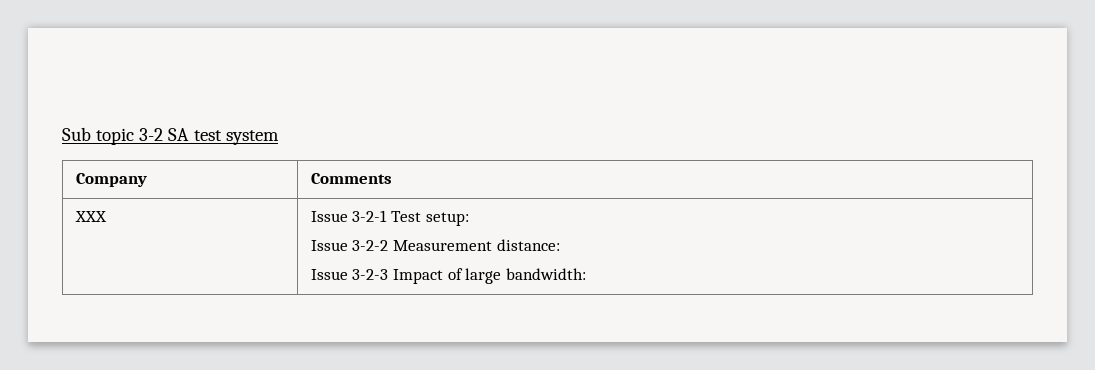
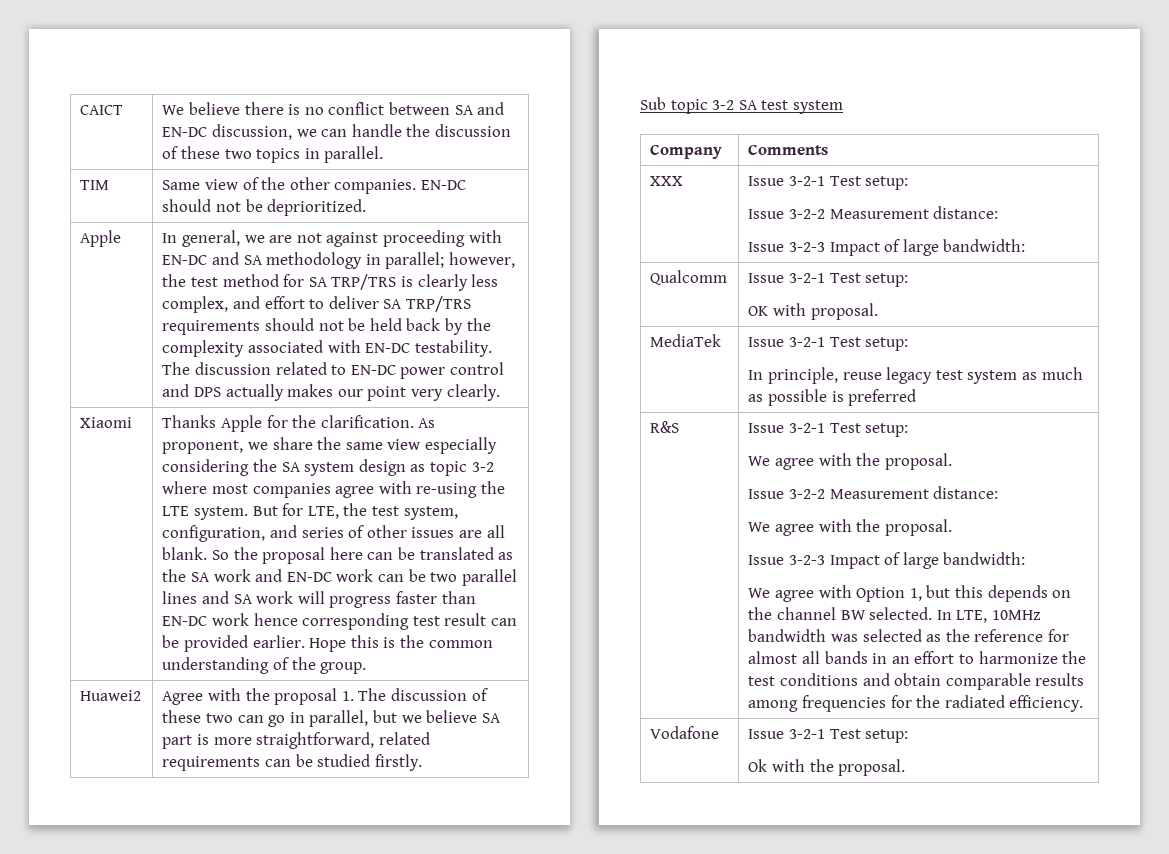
+ CAICT | We believe there is no conflict between SA and EN-DC discussion, we can handle the discussion of these two topics in parallel.
+ TIM | Same view of the other companies. EN-DC should not be deprioritized.
+ Apple | In general, we are not against proceeding with EN-DC and SA methodology in parallel; however, the test method for SA TRP/TRS is clearly less complex, and effort to deliver SA TRP/TRS requirements should not be held back by the complexity associated with EN-DC testability. The discussion related to EN-DC power control and DPS actually makes our point very clearly.
+ Xiaomi | Thanks Apple for the clarification. As proponent, we share the same view especially considering the SA system design as topic 3-2 where most companies agree with re-using the LTE system. But for LTE, the test system, configuration, and series of other issues are all blank. So the proposal here can be translated as the SA work and EN-DC work can be two parallel lines and SA work will progress faster than EN-DC work hence corresponding test result can be provided earlier. Hope this is the common understanding of the group.
+ Huawei2 | Agree with the proposal 1. The discussion of these two can go in parallel, but we believe SA part is more straightforward, related requirements can be studied firstly.
+ Qualcomm | Issue 3-2-1 Test setup:
+ OK with proposal.
+ MediaTek | Issue 3-2-1 Test setup:
+ In principle, reuse legacy test system as much as possible is preferred
+ R&S | Issue 3-2-1 Test setup:
+ We agree with the proposal.
+ Issue 3-2-2 Measurement distance:
+ We agree with the proposal.
+ Issue 3-2-3 Impact of large bandwidth:
+ We agree with Option 1, but this depends on the channel BW selected. In LTE, 10MHz bandwidth was selected as the reference for almost all bands in an effort to harmonize the test conditions and obtain comparable results among frequencies for the radiated efficiency.
+ Vodafone | Issue 3-2-1 Test setup:
+ Ok with the proposal.

